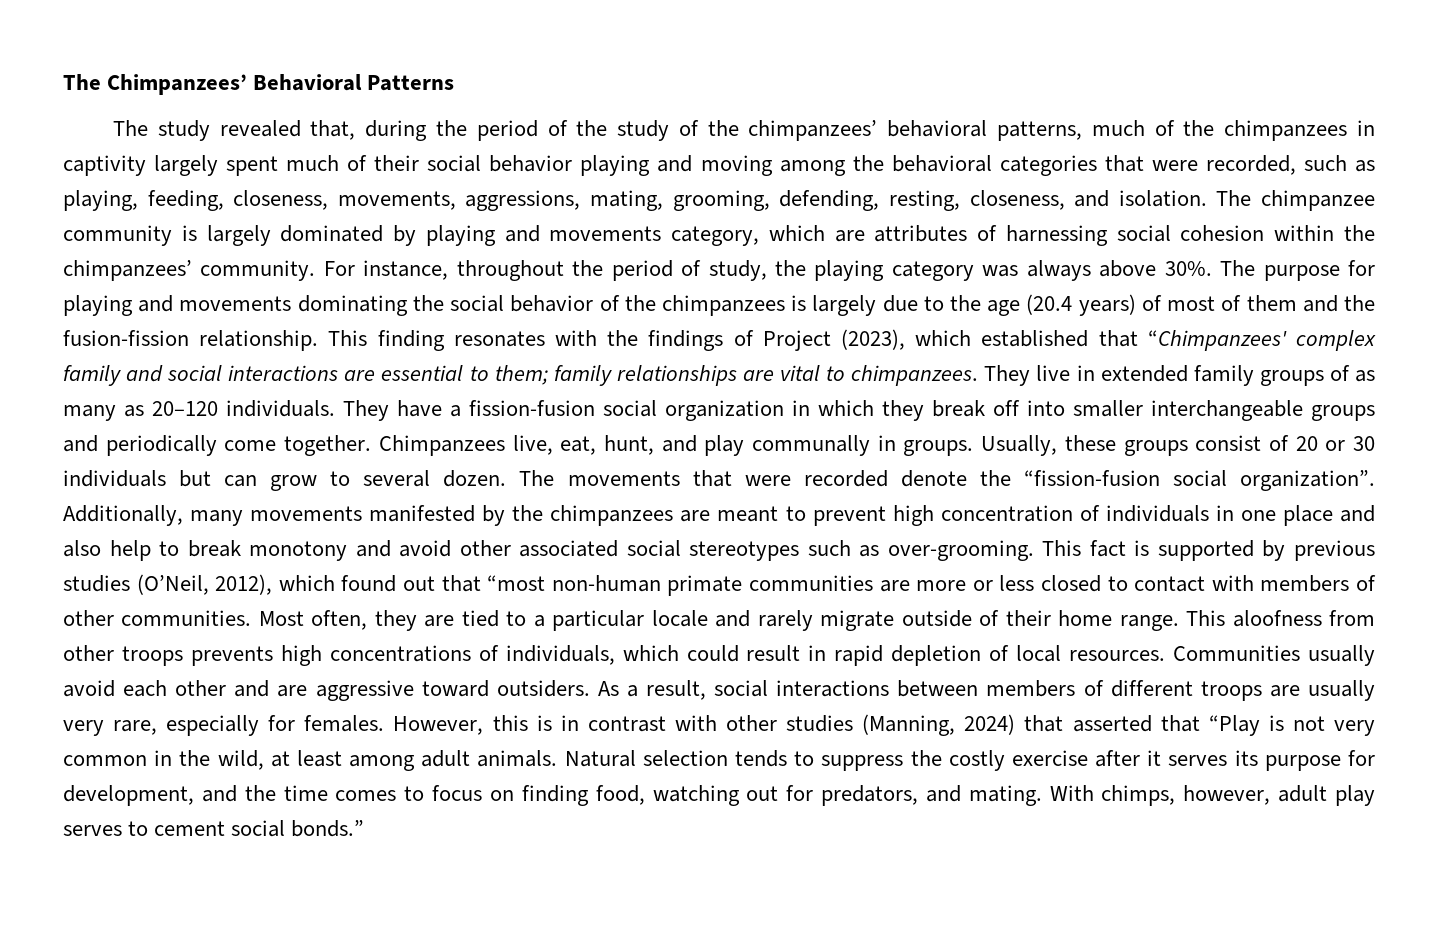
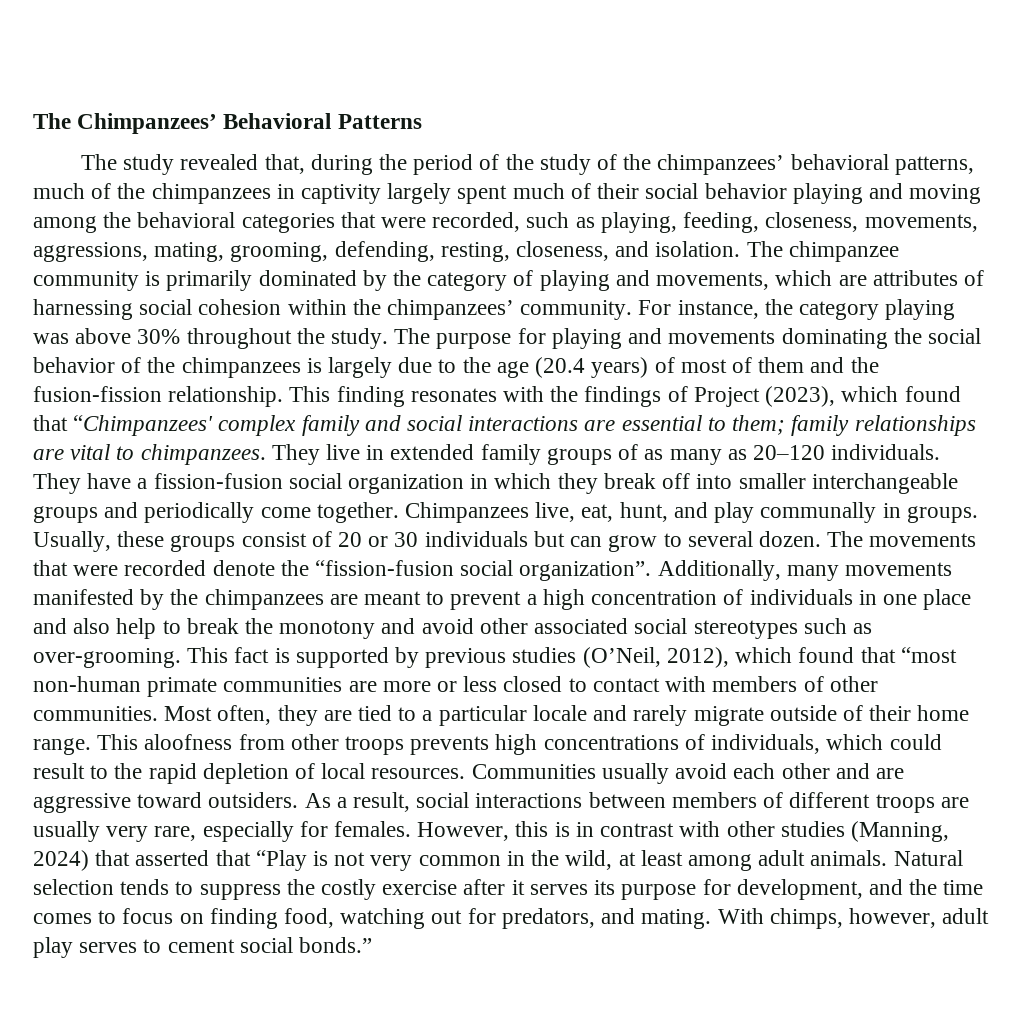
- The chimpanzee community is largely dominated by playing and movements category, which are attributes of harnessing social cohesion within the chimpanzees’ community.
+ The chimpanzee community is primarily dominated by the category of playing and movements, which are attributes of harnessing social cohesion within the chimpanzees’ community.
- For instance, throughout the period of study, the playing category was always above 30%.
+ For instance, the category playing was above 30% throughout the study.
- This finding resonates with the findings of Project (2023), which established that “Chimpanzees' complex family and social interactions are essential to them; family relationships are vital to chimpanzees.
+ This finding resonates with the findings of Project (2023), which found that “Chimpanzees' complex family and social interactions are essential to them; family relationships are vital to chimpanzees.
- Additionally, many movements manifested by the chimpanzees are meant to prevent high concentration of individuals in one place and also help to break monotony and avoid other associated social stereotypes such as over-grooming.
+ Additionally, many movements manifested by the chimpanzees are meant to prevent a high concentration of individuals in one place and also help to break the monotony and avoid other associated social stereotypes such as over-grooming.
- This fact is supported by previous studies (O’Neil, 2012), which found out that “most non-human primate communities are more or less closed to contact with members of other communities.
+ This fact is supported by previous studies (O’Neil, 2012), which found that “most non-human primate communities are more or less closed to contact with members of other communities.
- This aloofness from other troops prevents high concentrations of individuals, which could result in rapid depletion of local resources.
+ This aloofness from other troops prevents high concentrations of individuals, which could result to the rapid depletion of local resources.

